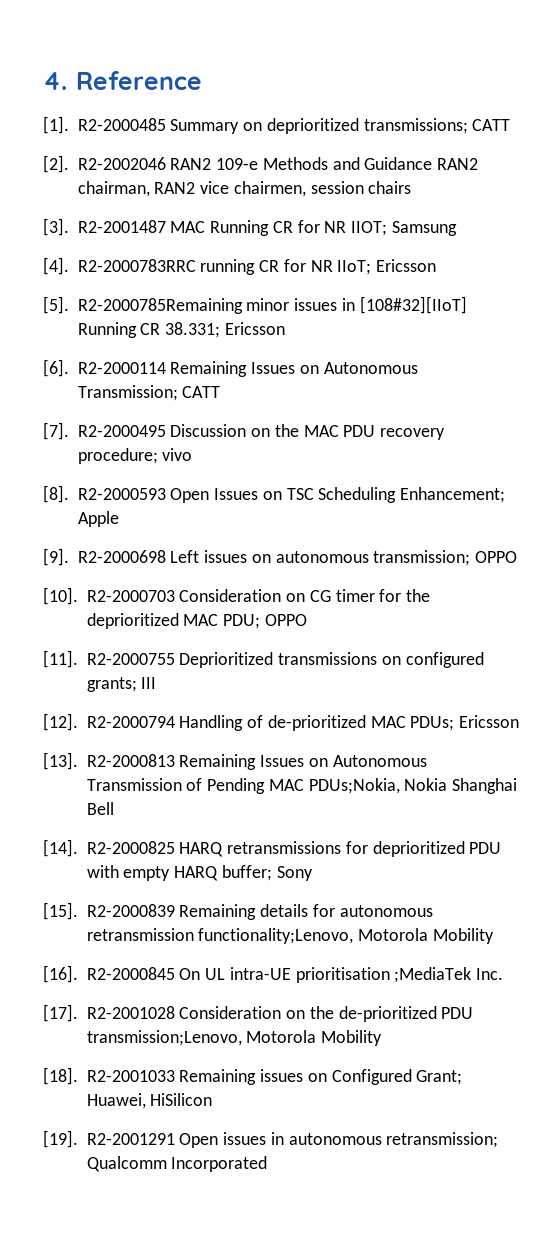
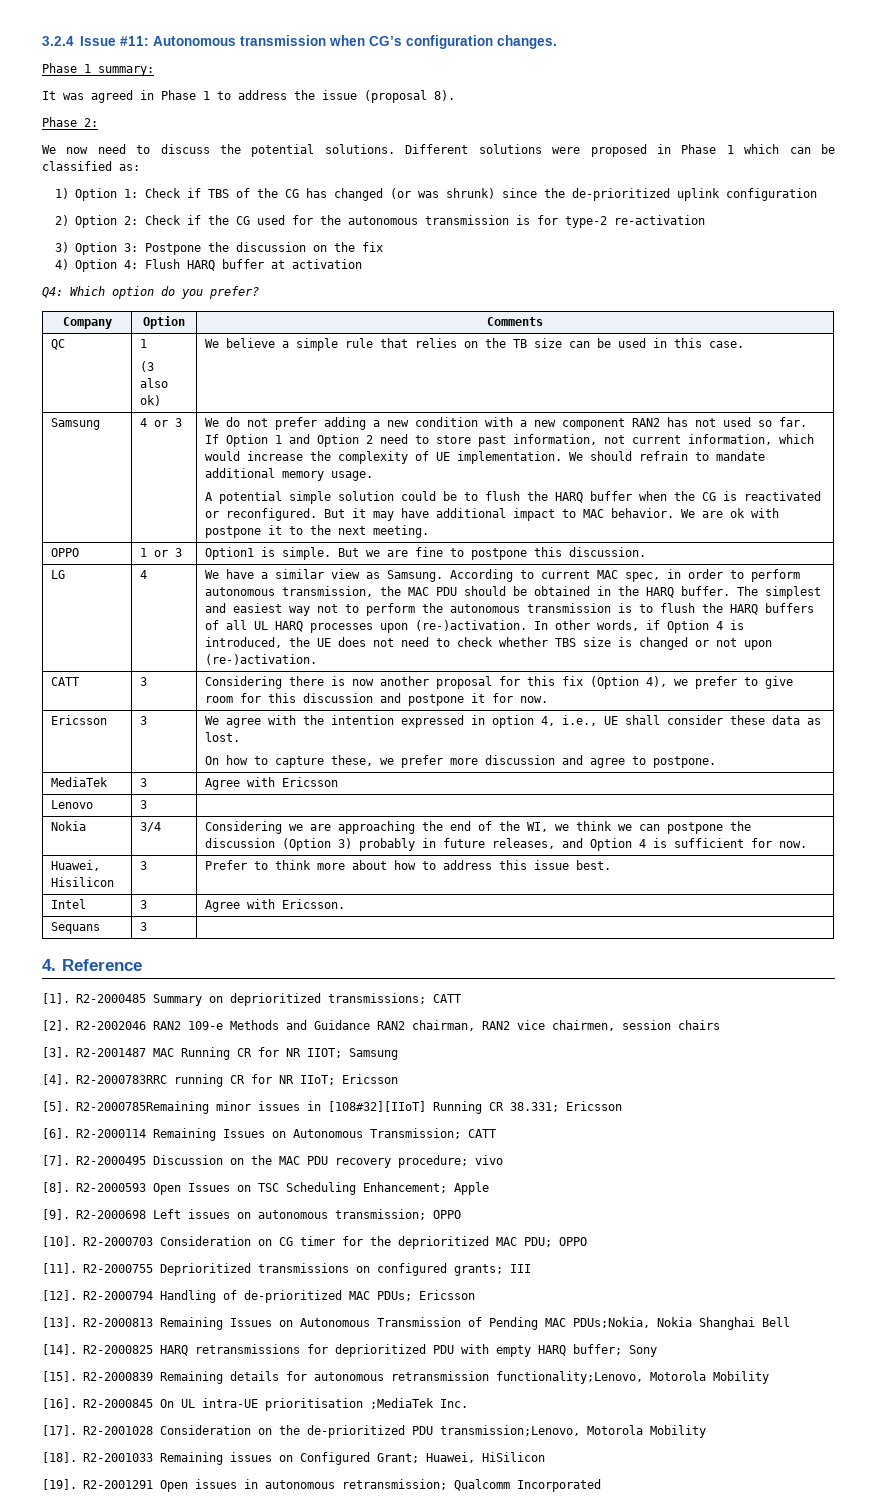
+ 3.2.4 Issue #11: Autonomous transmission when CG’s configuration changes.
+ Phase 1 summary:
+ It was agreed in Phase 1 to address the issue (proposal 8).
+ Phase 2:
+ We now need to discuss the potential solutions. Different solutions were proposed in Phase 1 which can be classified as:
+ 1) Option 1: Check if TBS of the CG has changed (or was shrunk) since the de-prioritized uplink configuration
+ 2) Option 2: Check if the CG used for the autonomous transmission is for type-2 re-activation
+ 3) Option 3: Postpone the discussion on the fix
+ 4) Option 4: Flush HARQ buffer at activation
+ Q4: Which option do you prefer?
+ Company | Option | Comments
+ QC | 1
+ (3 also ok) | We believe a simple rule that relies on the TB size can be used in this case.
+ Samsung | 4 or 3 | We do not prefer adding a new condition with a new component RAN2 has not used so far. If Option 1 and Option 2 need to store past information, not current information, which would increase the complexity of UE implementation. We should refrain to mandate additional memory usage.
+ A potential simple solution could be to flush the HARQ buffer when the CG is reactivated or reconfigured. But it may have additional impact to MAC behavior. We are ok with postpone it to the next meeting.
+ OPPO | 1 or 3 | Option1 is simple. But we are fine to postpone this discussion.
+ LG | 4 | We have a similar view as Samsung. According to current MAC spec, in order to perform autonomous transmission, the MAC PDU should be obtained in the HARQ buffer. The simplest and easiest way not to perform the autonomous transmission is to flush the HARQ buffers of all UL HARQ processes upon (re-)activation. In other words, if Option 4 is introduced, the UE does not need to check whether TBS size is changed or not upon (re-)activation.
+ CATT | 3 | Considering there is now another proposal for this fix (Option 4), we prefer to give room for this discussion and postpone it for now.
+ Ericsson | 3 | We agree with the intention expressed in option 4, i.e., UE shall consider these data as lost.
+ On how to capture these, we prefer more discussion and agree to postpone.
+ MediaTek | 3 | Agree with Ericsson
+ Lenovo | 3 |
+ Nokia | 3/4 | Considering we are approaching the end of the WI, we think we can postpone the discussion (Option 3) probably in future releases, and Option 4 is sufficient for now.
+ Huawei, Hisilicon | 3 | Prefer to think more about how to address this issue best.
+ Intel | 3 | Agree with Ericsson.
+ Sequans | 3 |

